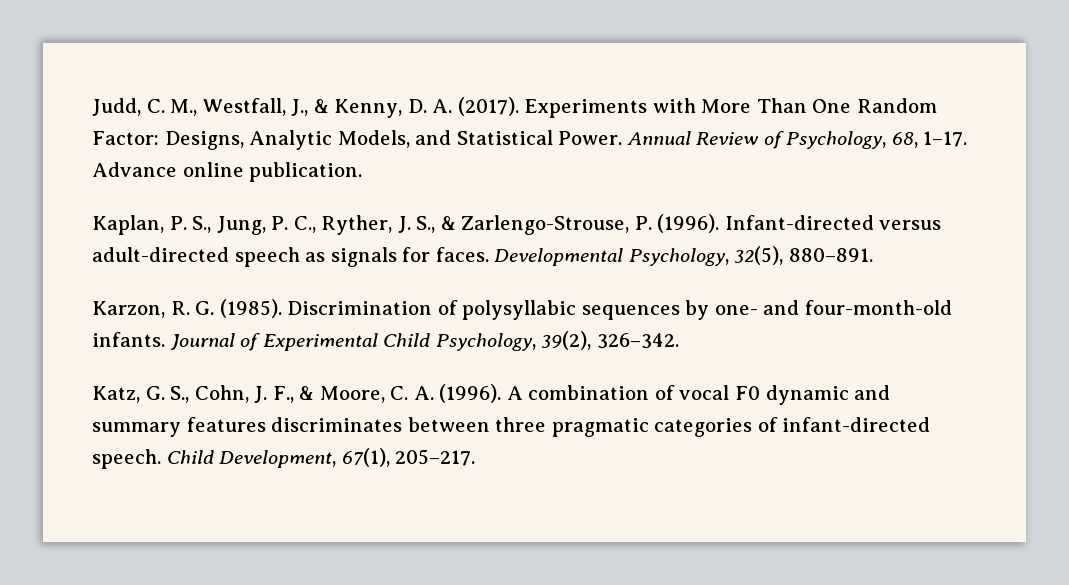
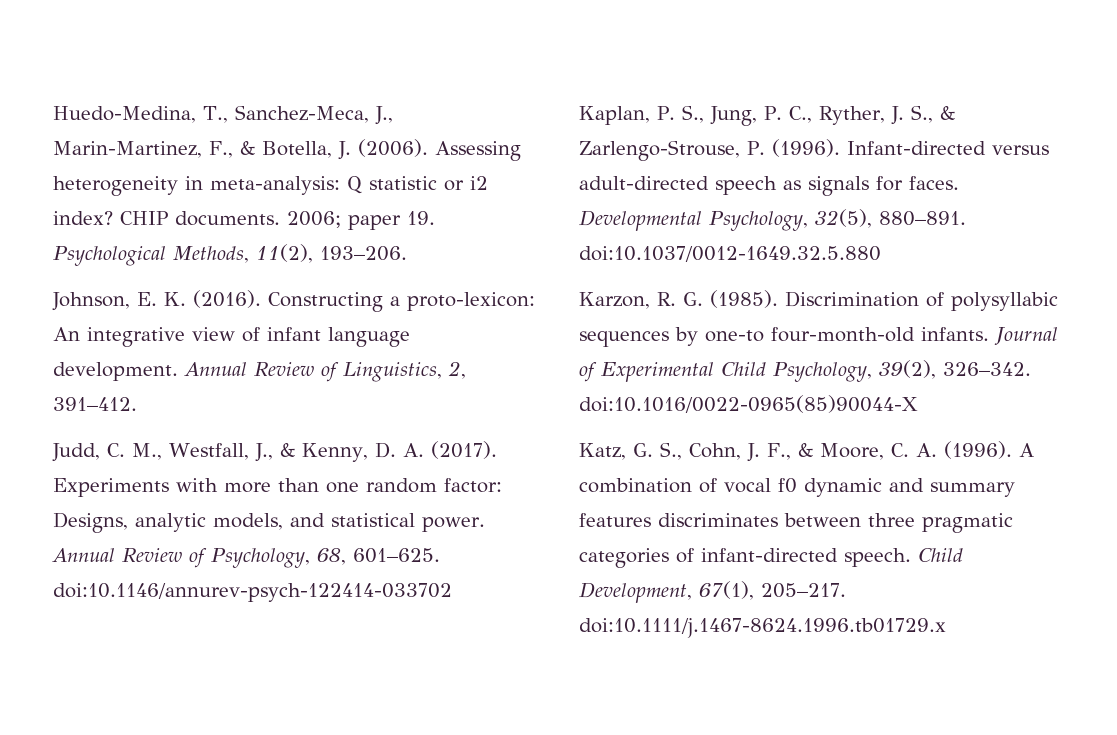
+ Huedo-Medina, T., Sanchez-Meca, J., Marin-Martinez, F., & Botella, J. (2006). Assessing heterogeneity in meta-analysis: Q statistic or i2 index? CHIP documents. 2006; paper 19. Psychological Methods, 11(2), 193–206.
+ Johnson, E. K. (2016). Constructing a proto-lexicon: An integrative view of infant language development. Annual Review of Linguistics, 2, 391–412.
- Experiments with More Than One Random Factor: Designs, Analytic Models, and Statistical Power.
+ Experiments with more than one random factor: Designs, analytic models, and statistical power.
- Annual Review of Psychology, 68, 1–17. Advance online publication.
+ Annual Review of Psychology, 68, 601–625. doi:10.1146/annurev-psych-122414-033702
- Developmental Psychology, 32(5), 880–891.
+ Developmental Psychology, 32(5), 880–891. doi:10.1037/0012-1649.32.5.880
- Discrimination of polysyllabic sequences by one- and four-month-old infants.
+ Discrimination of polysyllabic sequences by one-to four-month-old infants.
- Journal of Experimental Child Psychology, 39(2), 326–342.
+ Journal of Experimental Child Psychology, 39(2), 326–342. doi:10.1016/0022-0965(85)90044-X
- A combination of vocal F0 dynamic and summary features discriminates between three pragmatic categories of infant-directed speech.
+ A combination of vocal f0 dynamic and summary features discriminates between three pragmatic categories of infant-directed speech.
- Child Development, 67(1), 205–217.
+ Child Development, 67(1), 205–217. doi:10.1111/j.1467-8624.1996.tb01729.x

